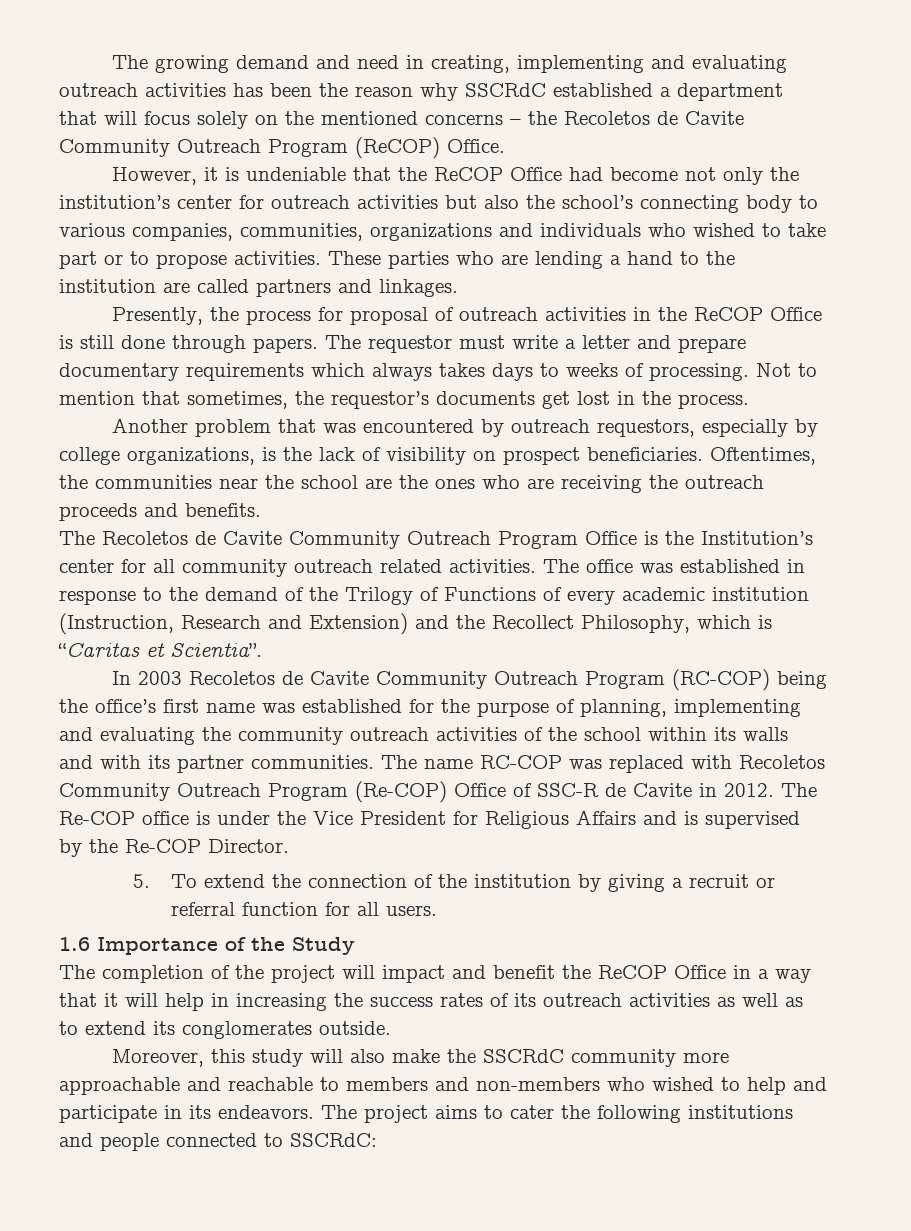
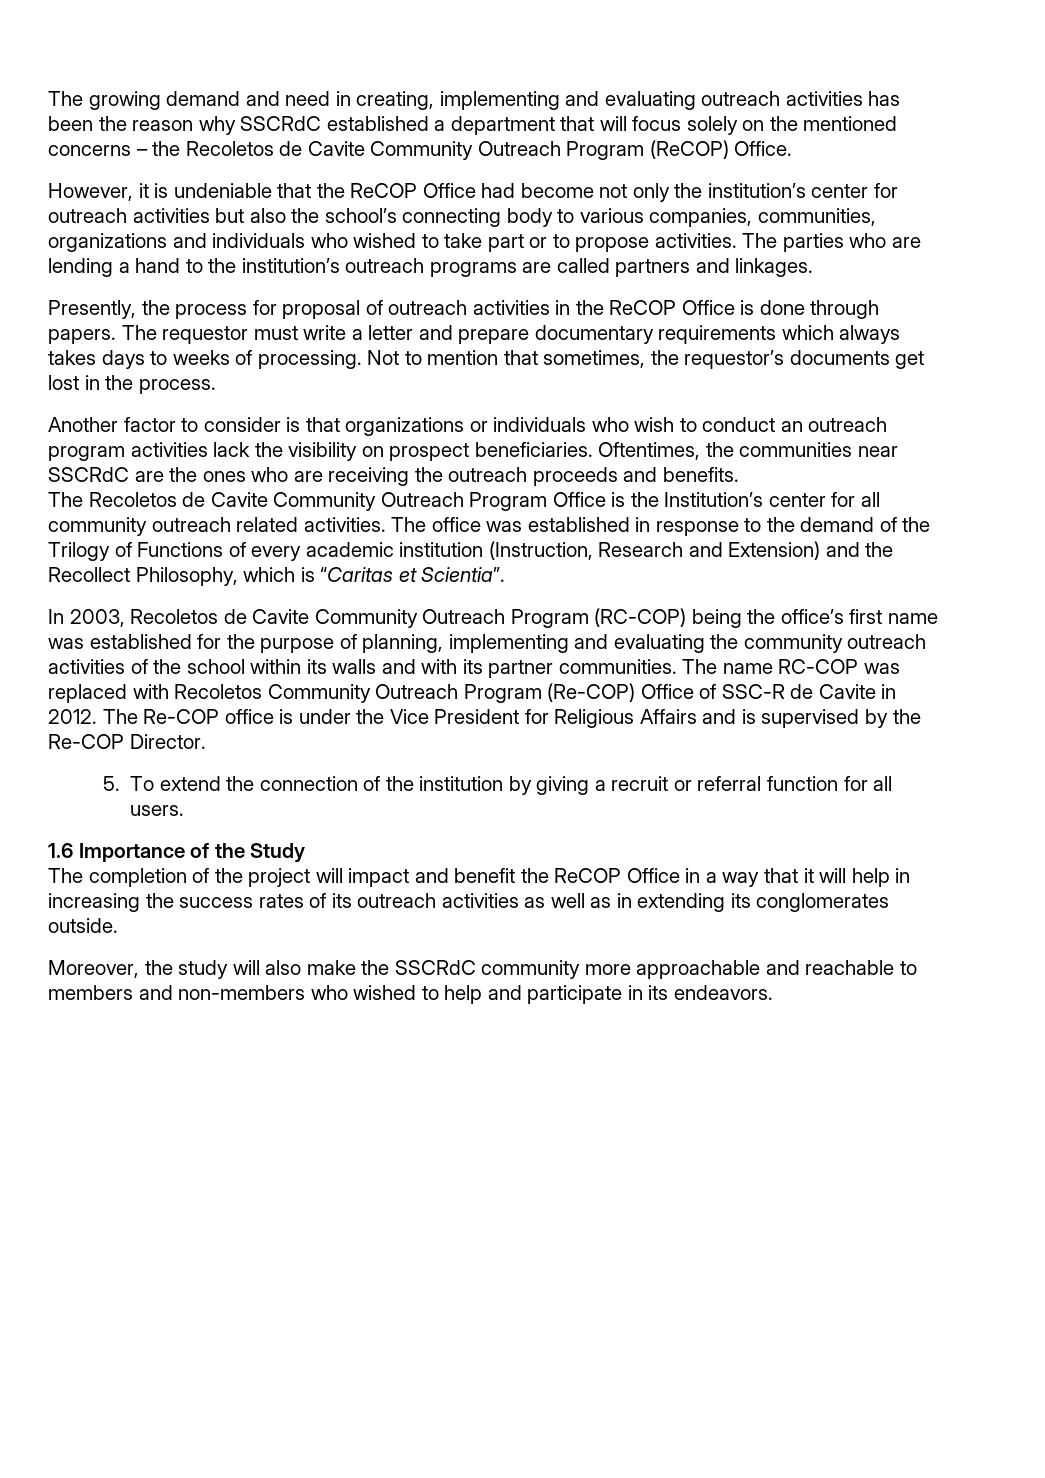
- These parties who are lending a hand to the institution are called partners and linkages.
+ The parties who are lending a hand to the institution’s outreach programs are called partners and linkages.
- Presently, the process for proposal of outreach activities in the ReCOP Office is still done through papers.
+ Presently, the process for proposal of outreach activities in the ReCOP Office is done through papers.
- Another problem that was encountered by outreach requestors, especially by college organizations, is the lack of visibility on prospect beneficiaries.
+ Another factor to consider is that organizations or individuals who wish to conduct an outreach program activities lack the visibility on prospect beneficiaries.
- Oftentimes, the communities near the school are the ones who are receiving the outreach proceeds and benefits.
+ Oftentimes, the communities near SSCRdC are the ones who are receiving the outreach proceeds and benefits.
- In 2003 Recoletos de Cavite Community Outreach Program (RC-COP) being the office’s first name was established for the purpose of planning, implementing and evaluating the community outreach activities of the school within its walls and with its partner communities.
+ In 2003, Recoletos de Cavite Community Outreach Program (RC-COP) being the office’s first name was established for the purpose of planning, implementing and evaluating the community outreach activities of the school within its walls and with its partner communities.
- The completion of the project will impact and benefit the ReCOP Office in a way that it will help in increasing the success rates of its outreach activities as well as to extend its conglomerates outside.
+ The completion of the project will impact and benefit the ReCOP Office in a way that it will help in increasing the success rates of its outreach activities as well as in extending its conglomerates outside.
- Moreover, this study will also make the SSCRdC community more approachable and reachable to members and non-members who wished to help and participate in its endeavors. The project aims to cater the following institutions and people connected to SSCRdC:
+ Moreover, the study will also make the SSCRdC community more approachable and reachable to members and non-members who wished to help and participate in its endeavors.

